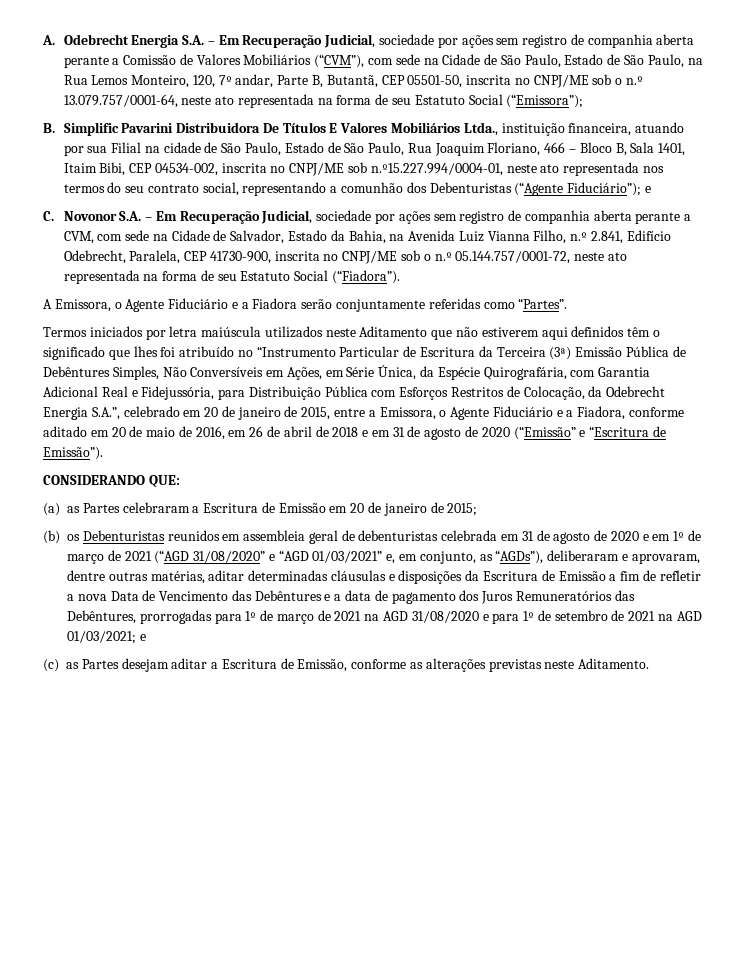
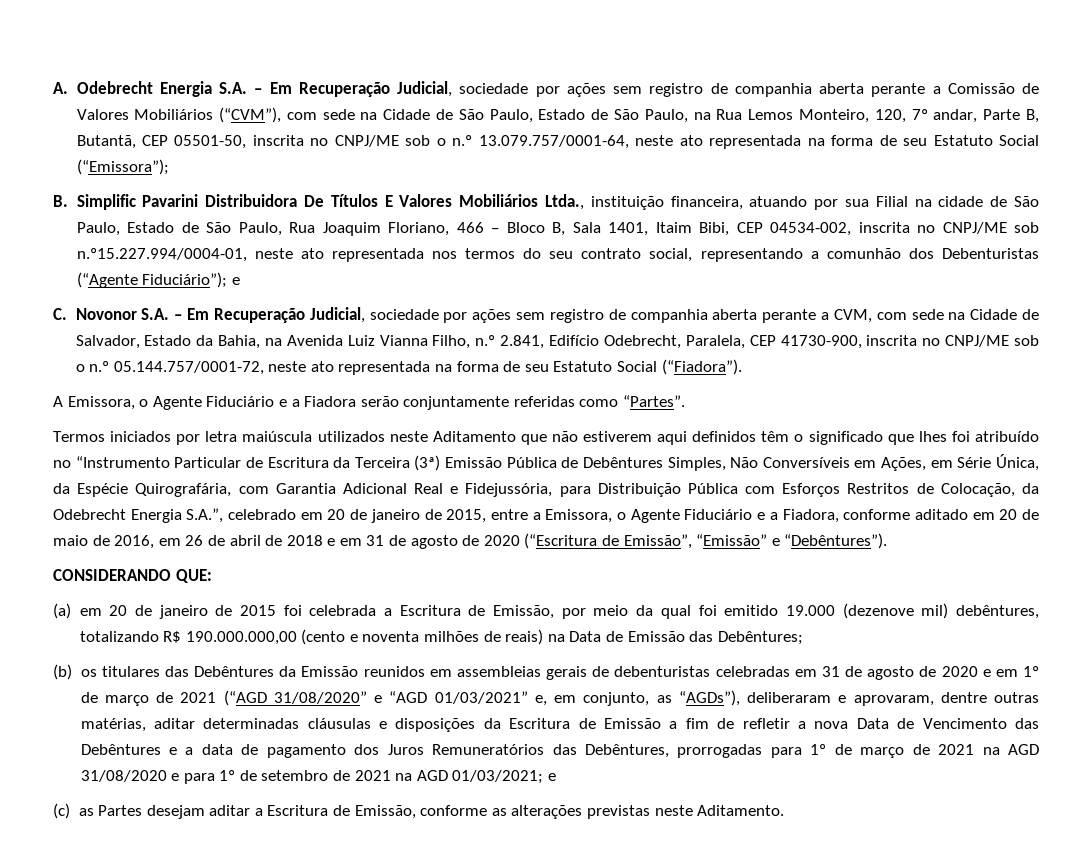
- Termos iniciados por letra maiúscula utilizados neste Aditamento que não estiverem aqui definidos têm o significado que lhes foi atribuído no “Instrumento Particular de Escritura da Terceira (3ª) Emissão Pública de Debêntures Simples, Não Conversíveis em Ações, em Série Única, da Espécie Quirografária, com Garantia Adicional Real e Fidejussória, para Distribuição Pública com Esforços Restritos de Colocação, da Odebrecht Energia S.A.”, celebrado em 20 de janeiro de 2015, entre a Emissora, o Agente Fiduciário e a Fiadora, conforme aditado em 20 de maio de 2016, em 26 de abril de 2018 e em 31 de agosto de 2020 (“Emissão” e “Escritura de Emissão”).
+ Termos iniciados por letra maiúscula utilizados neste Aditamento que não estiverem aqui definidos têm o significado que lhes foi atribuído no “Instrumento Particular de Escritura da Terceira (3ª) Emissão Pública de Debêntures Simples, Não Conversíveis em Ações, em Série Única, da Espécie Quirografária, com Garantia Adicional Real e Fidejussória, para Distribuição Pública com Esforços Restritos de Colocação, da Odebrecht Energia S.A.”, celebrado em 20 de janeiro de 2015, entre a Emissora, o Agente Fiduciário e a Fiadora, conforme aditado em 20 de maio de 2016, em 26 de abril de 2018 e em 31 de agosto de 2020 (“Escritura de Emissão”, “Emissão” e “Debêntures”).
  CONSIDERANDO QUE:
- (a) as Partes celebraram a Escritura de Emissão em 20 de janeiro de 2015;
- (b) os Debenturistas reunidos em assembleia geral de debenturistas celebrada em 31 de agosto de 2020 e em 1º de março de 2021 (“AGD 31/08/2020” e “AGD 01/03/2021” e, em conjunto, as “AGDs”), deliberaram e aprovaram, dentre outras matérias, aditar determinadas cláusulas e disposições da Escritura de Emissão a fim de refletir a nova Data de Vencimento das Debêntures e a data de pagamento dos Juros Remuneratórios das Debêntures, prorrogadas para 1º de março de 2021 na AGD 31/08/2020 e para 1º de setembro de 2021 na AGD 01/03/2021;
+ (a) em 20 de janeiro de 2015 foi celebrada a Escritura de Emissão, por meio da qual foi emitido 19.000 (dezenove mil) debêntures, totalizando R$ 190.000.000,00 (cento e noventa milhões de reais) na Data de Emissão das Debêntures;
+ (b) os titulares das Debêntures da Emissão reunidos em assembleias gerais de debenturistas celebradas em 31 de agosto de 2020 e em 1º de março de 2021 (“AGD 31/08/2020” e “AGD 01/03/2021” e, em conjunto, as “AGDs”), deliberaram e aprovaram, dentre outras matérias, aditar determinadas cláusulas e disposições da Escritura de Emissão a fim de refletir a nova Data de Vencimento das Debêntures e a data de pagamento dos Juros Remuneratórios das Debêntures, prorrogadas para 1º de março de 2021 na AGD 31/08/2020 e para 1º de setembro de 2021 na AGD 01/03/2021;

